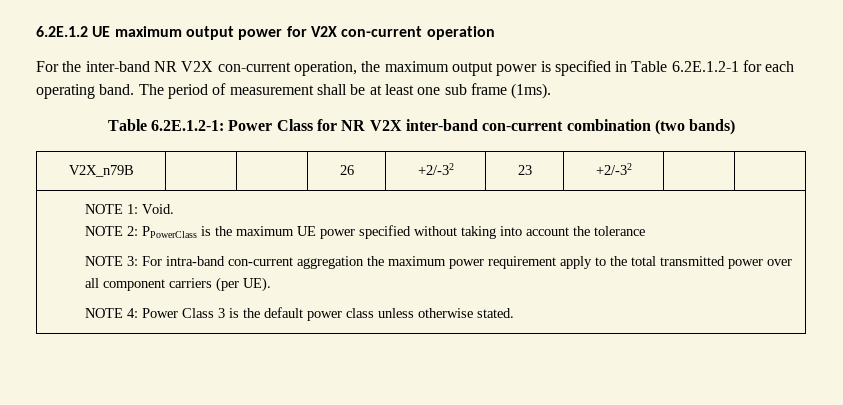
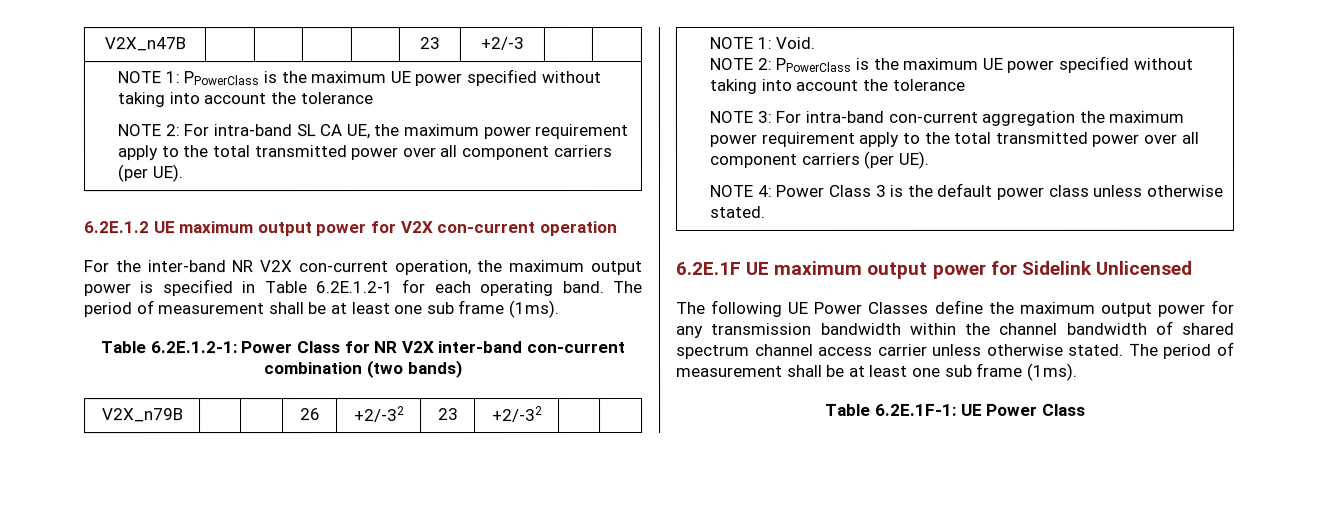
+ V2X_n47B | | | | | 23 | +2/-3 | |
+ NOTE 1: PPowerClass is the maximum UE power specified without taking into account the tolerance
+ NOTE 2: For intra-band SL CA UE, the maximum power requirement apply to the total transmitted power over all component carriers (per UE).
+ 6.2E.1F UE maximum output power for Sidelink Unlicensed
+ The following UE Power Classes define the maximum output power for any transmission bandwidth within the channel bandwidth of shared spectrum channel access carrier unless otherwise stated. The period of measurement shall be at least one sub frame (1ms).
+ Table 6.2E.1F-1: UE Power Class

